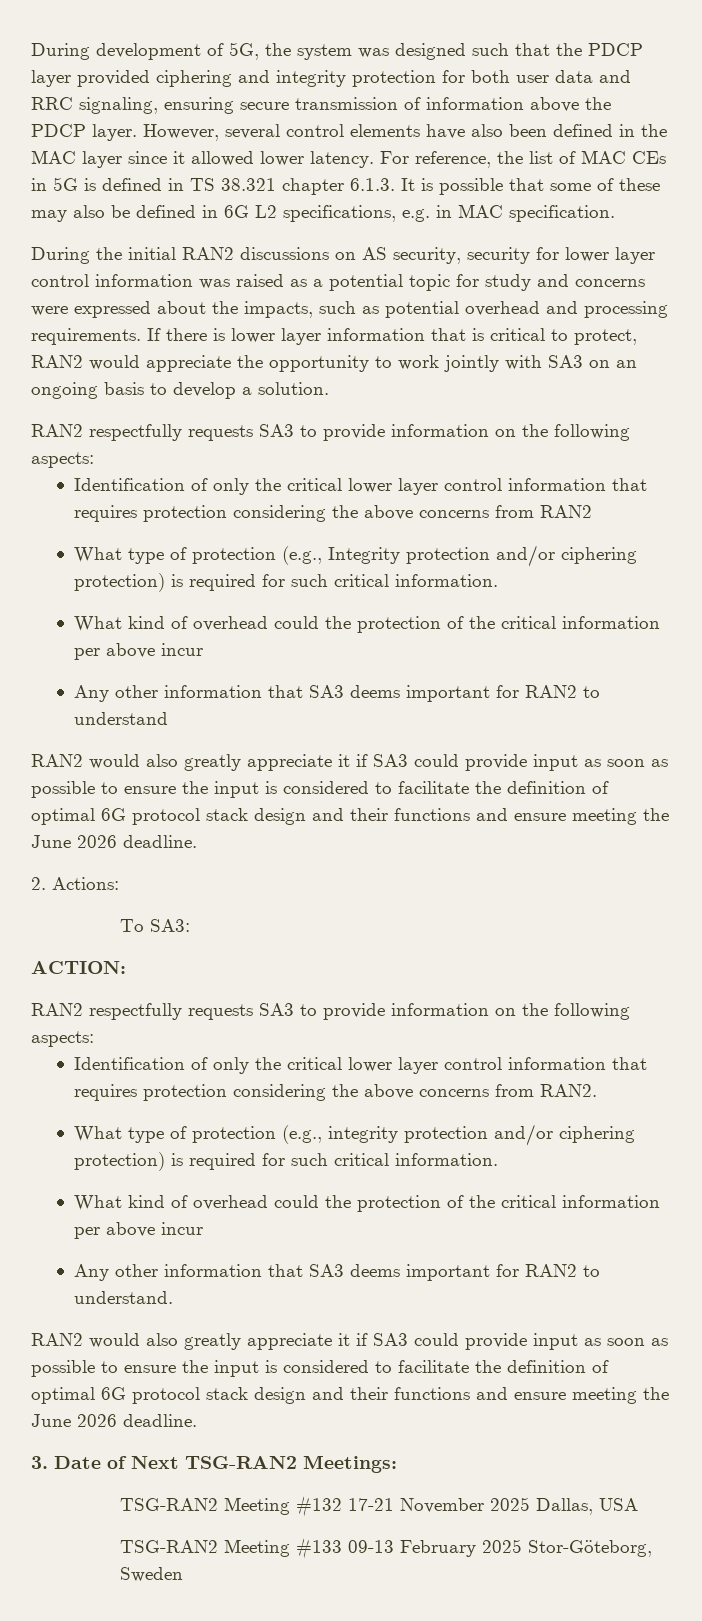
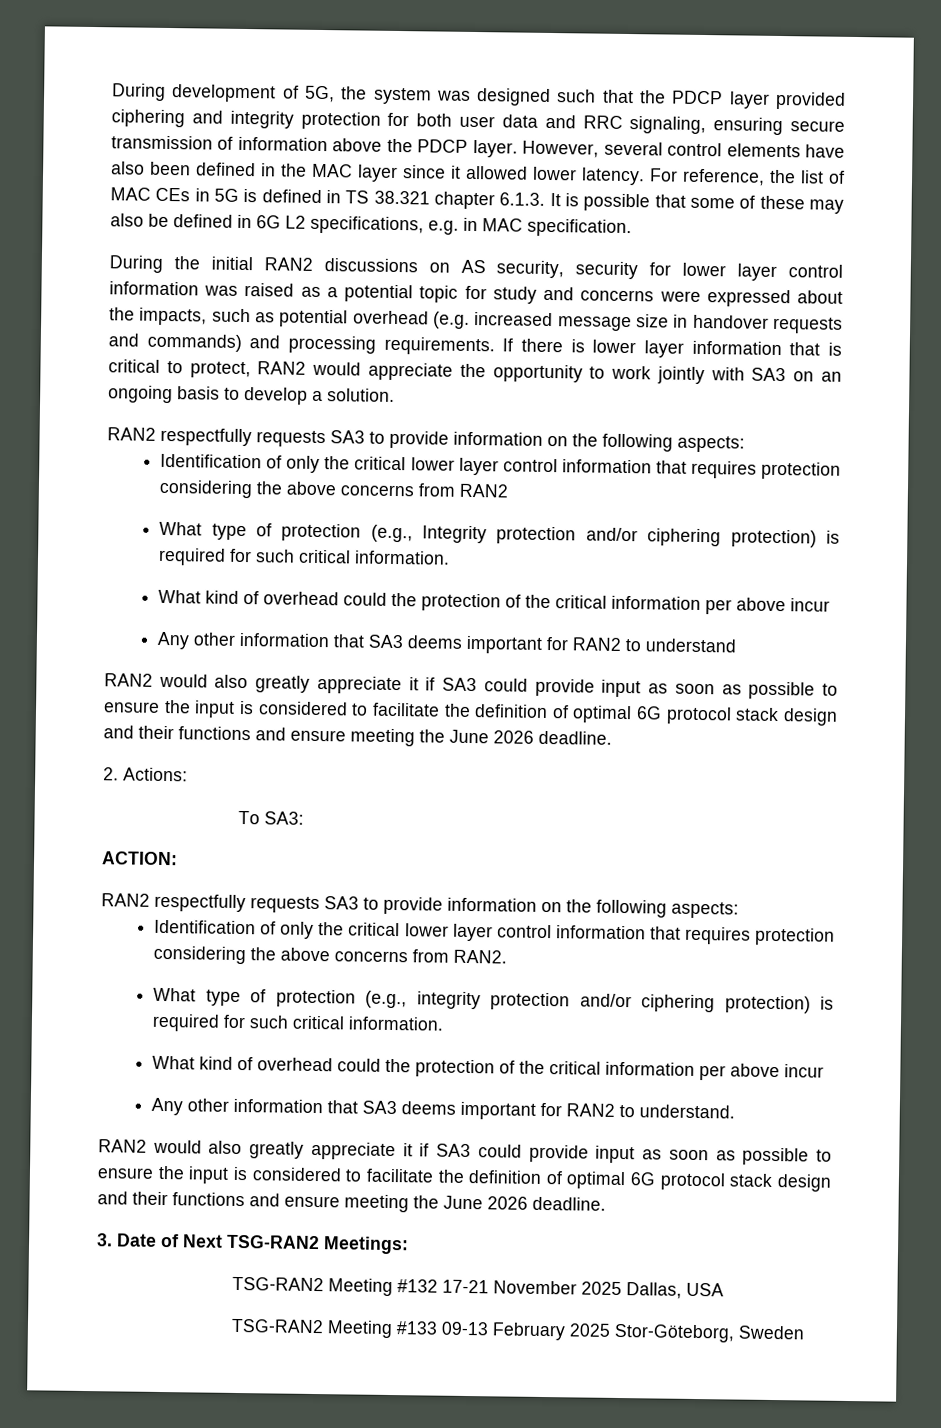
- During the initial RAN2 discussions on AS security, security for lower layer control information was raised as a potential topic for study and concerns were expressed about the impacts, such as potential overhead and processing requirements.
+ During the initial RAN2 discussions on AS security, security for lower layer control information was raised as a potential topic for study and concerns were expressed about the impacts, such as potential overhead (e.g. increased message size in handover requests and commands) and processing requirements.

